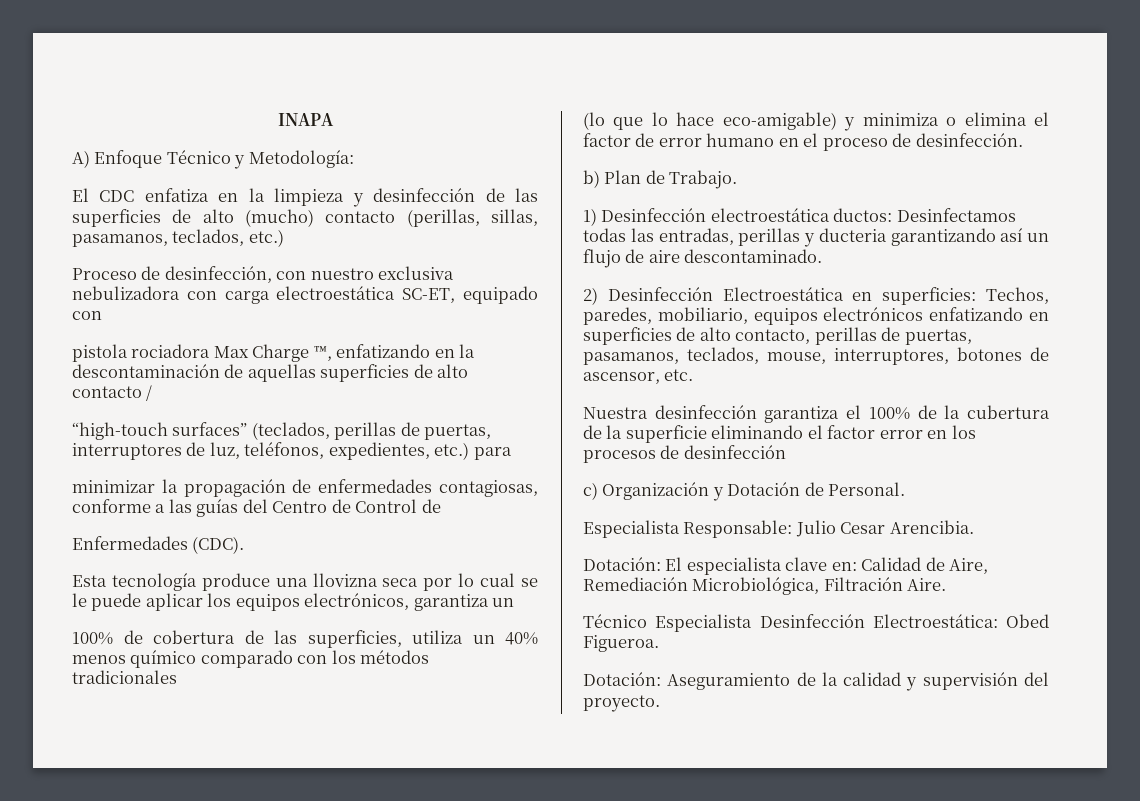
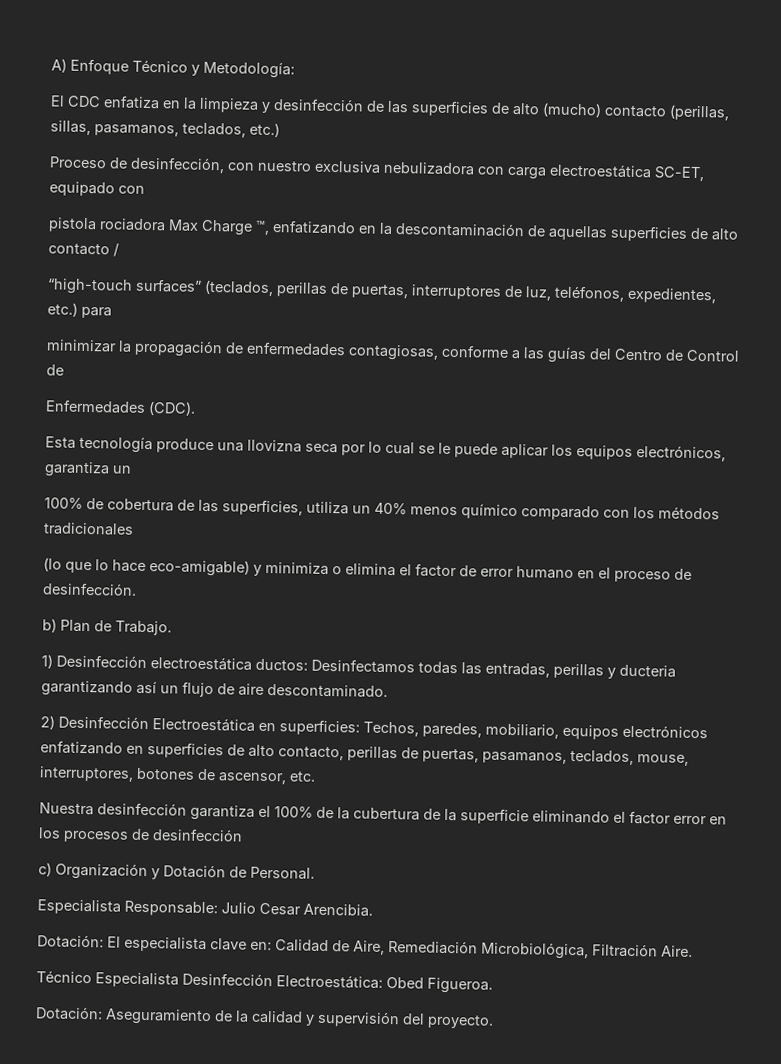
- INAPA

